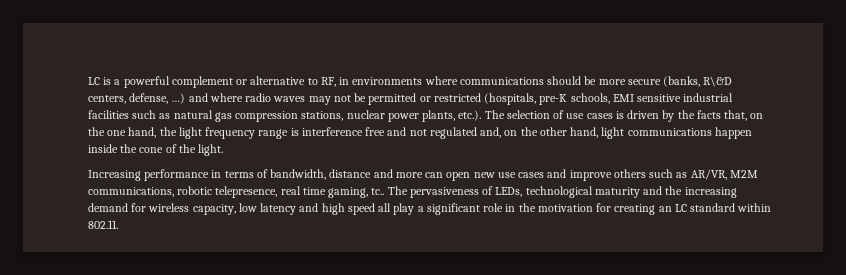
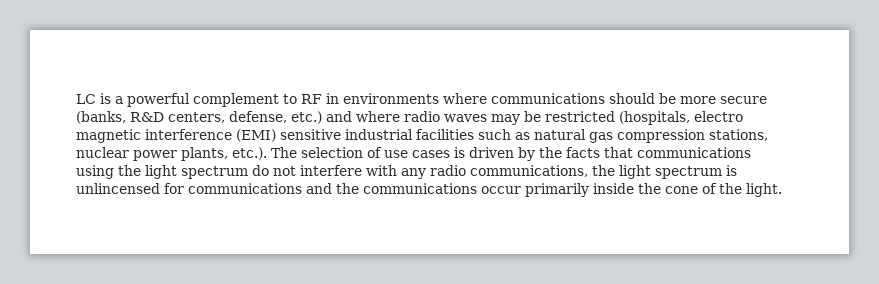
- LC is a powerful complement or alternative to RF, in environments where communications should be more secure (banks, R\&D centers, defense, …) and where radio waves may not be permitted or restricted (hospitals, pre-K schools, EMI sensitive industrial facilities such as natural gas compression stations, nuclear power plants, etc.). The selection of use cases is driven by the facts that, on the one hand, the light frequency range is interference free and not regulated and, on the other hand, light communications happen inside the cone of the light.
+ LC is a powerful complement to RF in environments where communications should be more secure (banks, R&D centers, defense, etc.) and where radio waves may be restricted (hospitals, electro magnetic interference (EMI) sensitive industrial facilities such as natural gas compression stations, nuclear power plants, etc.). The selection of use cases is driven by the facts that communications using the light spectrum do not interfere with any radio communications, the light spectrum is unlincensed for communications and the communications occur primarily inside the cone of the light.
- Increasing performance in terms of bandwidth, distance and more can open new use cases and improve others such as AR/VR, M2M communications, robotic telepresence, real time gaming, tc.. The pervasiveness of LEDs, technological maturity and the increasing demand for wireless capacity, low latency and high speed all play a significant role in the motivation for creating an LC standard within 802.11.

